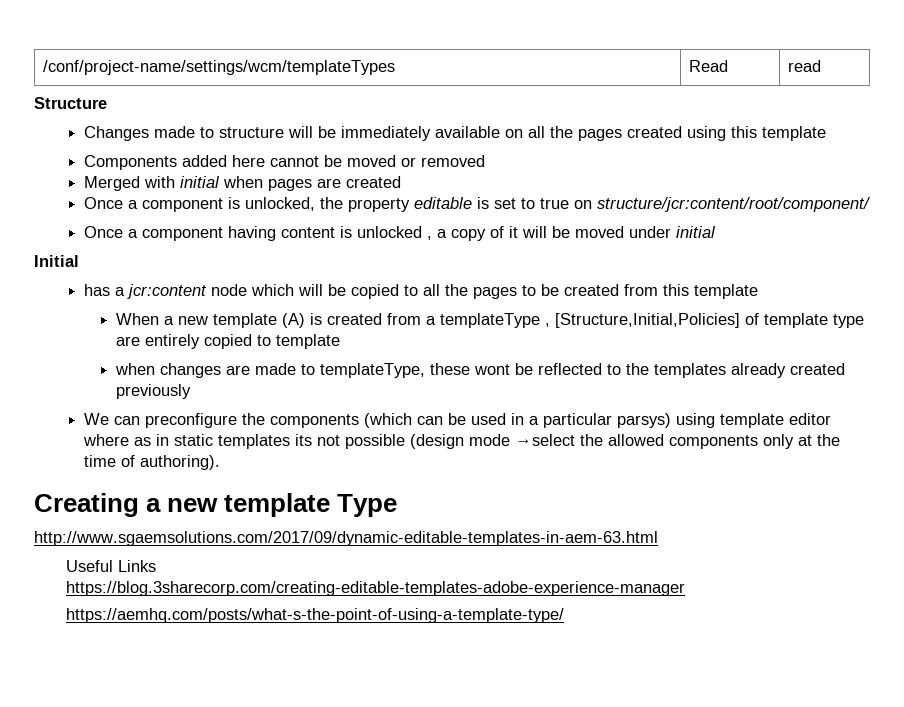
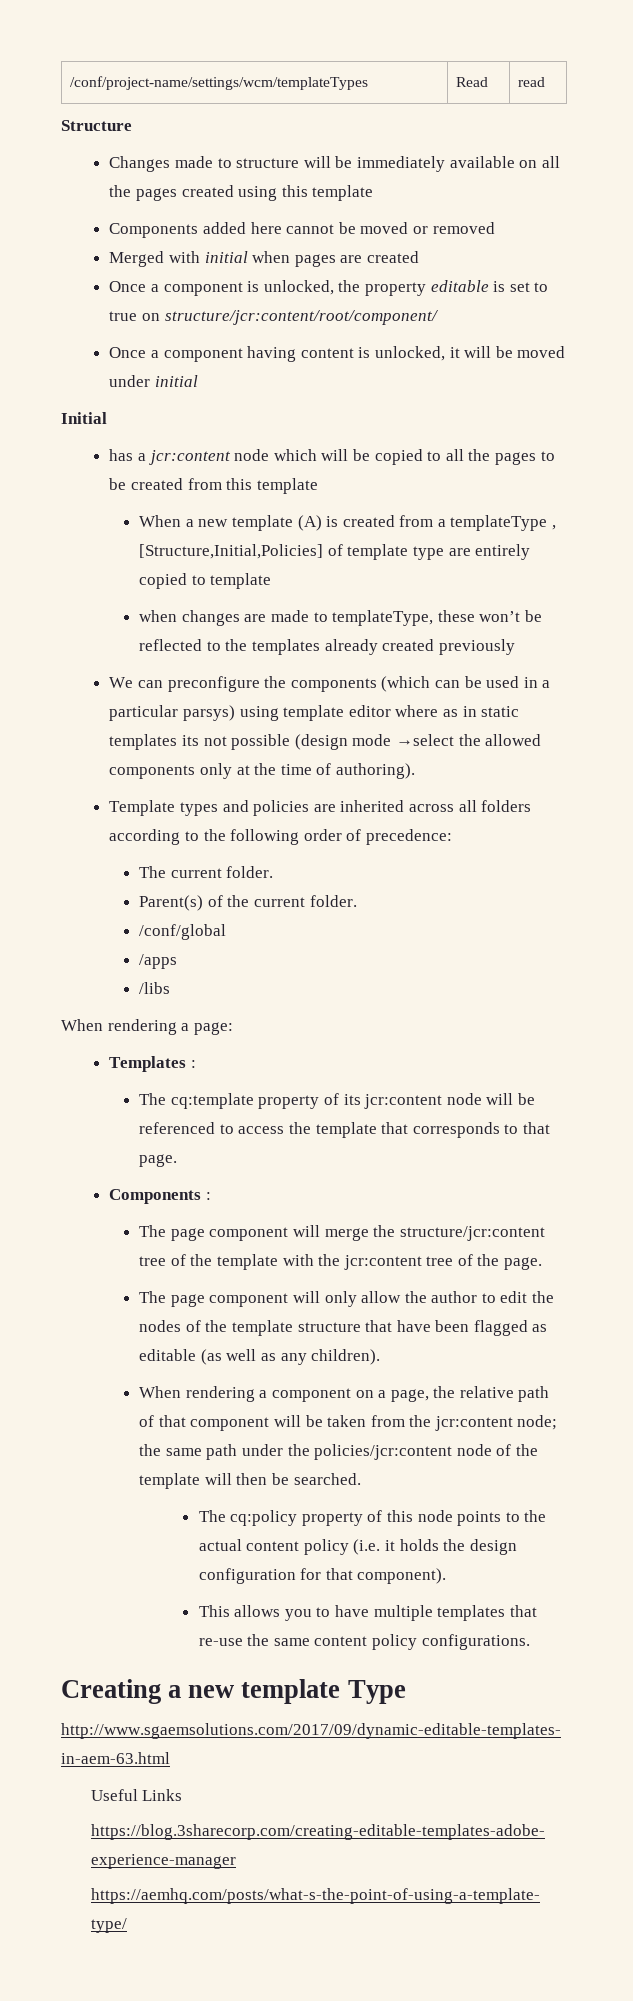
- Once a component having content is unlocked , a copy of it will be moved under initial
+ Once a component having content is unlocked, it will be moved under initial
- when changes are made to templateType, these wont be reflected to the templates already created previously
+ when changes are made to templateType, these won’t be reflected to the templates already created previously
+ Template types and policies are inherited across all folders according to the following order of precedence:
+ The current folder.
+ Parent(s) of the current folder.
+ /conf/global
+ /apps
+ /libs
+ When rendering a page:
+ Templates :
+ The cq:template property of its jcr:content node will be referenced to access the template that corresponds to that page.
+ Components :
+ The page component will merge the structure/jcr:content tree of the template with the jcr:content tree of the page.
+ The page component will only allow the author to edit the nodes of the template structure that have been flagged as editable (as well as any children).
+ When rendering a component on a page, the relative path of that component will be taken from the jcr:content node; the same path under the policies/jcr:content node of the template will then be searched.
+ The cq:policy property of this node points to the actual content policy (i.e. it holds the design configuration for that component).
+ This allows you to have multiple templates that re-use the same content policy configurations.

